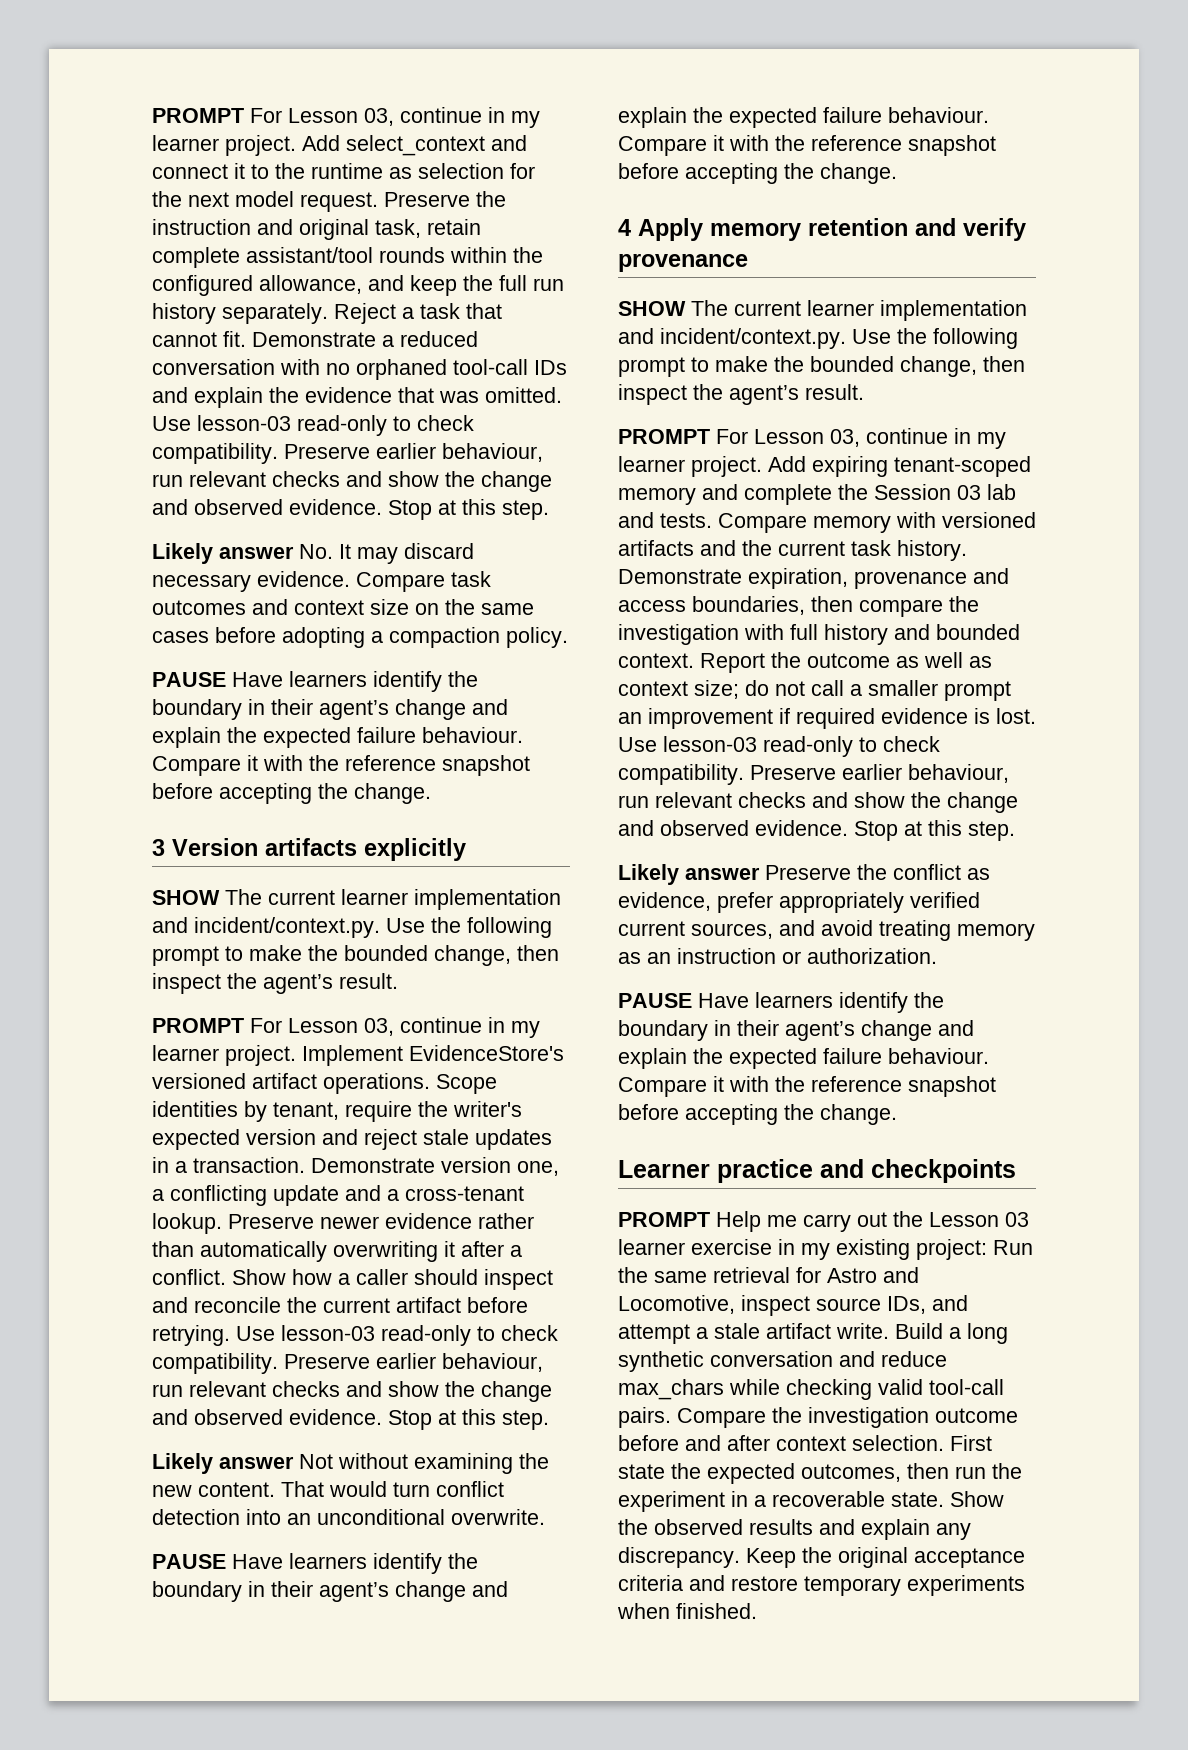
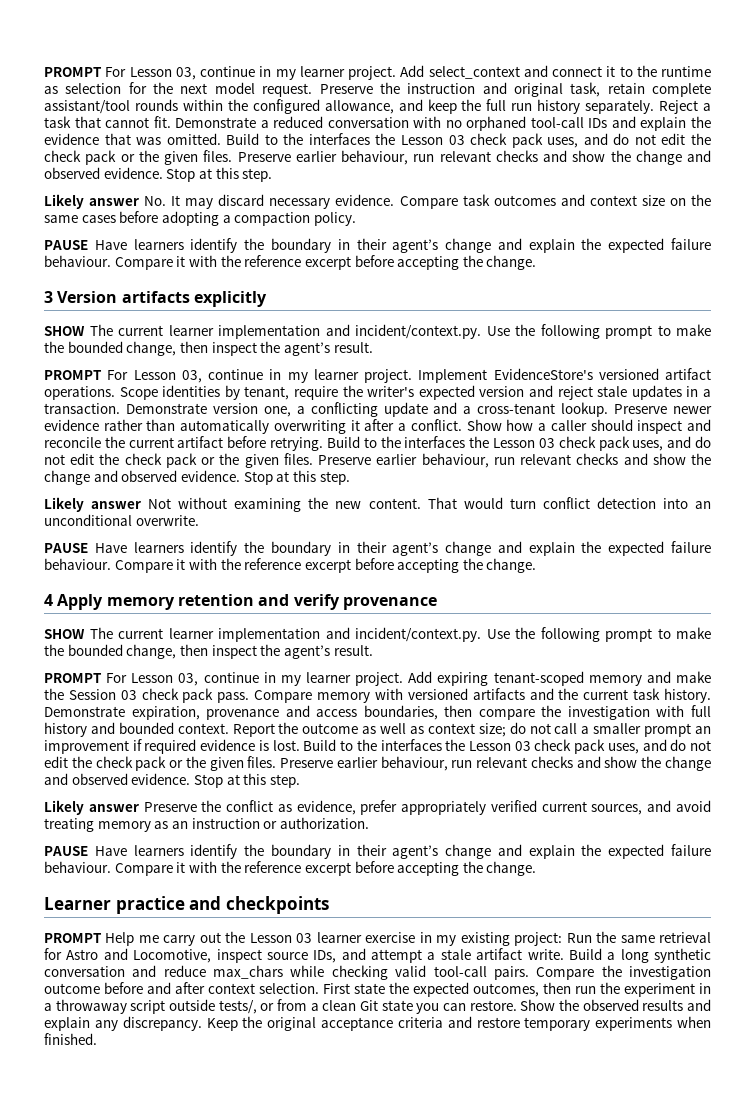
- Demonstrate a reduced conversation with no orphaned tool-call IDs and explain the evidence that was omitted. Use lesson-03 read-only to check compatibility.
+ Demonstrate a reduced conversation with no orphaned tool-call IDs and explain the evidence that was omitted. Build to the interfaces the Lesson 03 check pack uses, and do not edit the check pack or the given files.
  Compare task outcomes and context size on the same cases before adopting a compaction policy.
- PAUSE Have learners identify the boundary in their agent’s change and explain the expected failure behaviour. Compare it with the reference snapshot before accepting the change.
+ PAUSE Have learners identify the boundary in their agent’s change and explain the expected failure behaviour. Compare it with the reference excerpt before accepting the change.
- Show how a caller should inspect and reconcile the current artifact before retrying. Use lesson-03 read-only to check compatibility.
+ Show how a caller should inspect and reconcile the current artifact before retrying. Build to the interfaces the Lesson 03 check pack uses, and do not edit the check pack or the given files.
  That would turn conflict detection into an unconditional overwrite.
- PAUSE Have learners identify the boundary in their agent’s change and explain the expected failure behaviour. Compare it with the reference snapshot before accepting the change.
+ PAUSE Have learners identify the boundary in their agent’s change and explain the expected failure behaviour. Compare it with the reference excerpt before accepting the change.
- Add expiring tenant-scoped memory and complete the Session 03 lab and tests.
+ Add expiring tenant-scoped memory and make the Session 03 check pack pass.
- Report the outcome as well as context size; do not call a smaller prompt an improvement if required evidence is lost. Use lesson-03 read-only to check compatibility.
+ Report the outcome as well as context size; do not call a smaller prompt an improvement if required evidence is lost. Build to the interfaces the Lesson 03 check pack uses, and do not edit the check pack or the given files.
  Likely answer Preserve the conflict as evidence, prefer appropriately verified current sources, and avoid treating memory as an instruction or authorization.
- PAUSE Have learners identify the boundary in their agent’s change and explain the expected failure behaviour. Compare it with the reference snapshot before accepting the change.
+ PAUSE Have learners identify the boundary in their agent’s change and explain the expected failure behaviour. Compare it with the reference excerpt before accepting the change.
- First state the expected outcomes, then run the experiment in a recoverable state.
+ First state the expected outcomes, then run the experiment in a throwaway script outside tests/, or from a clean Git state you can restore.

